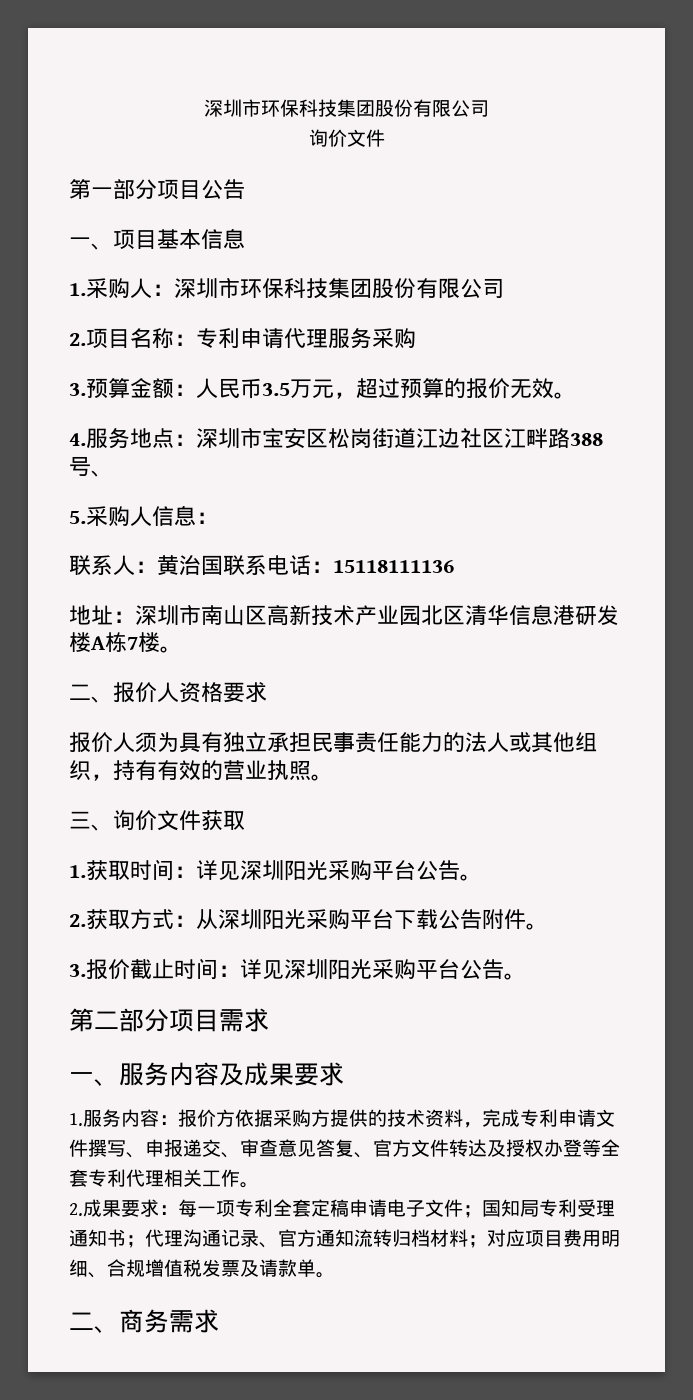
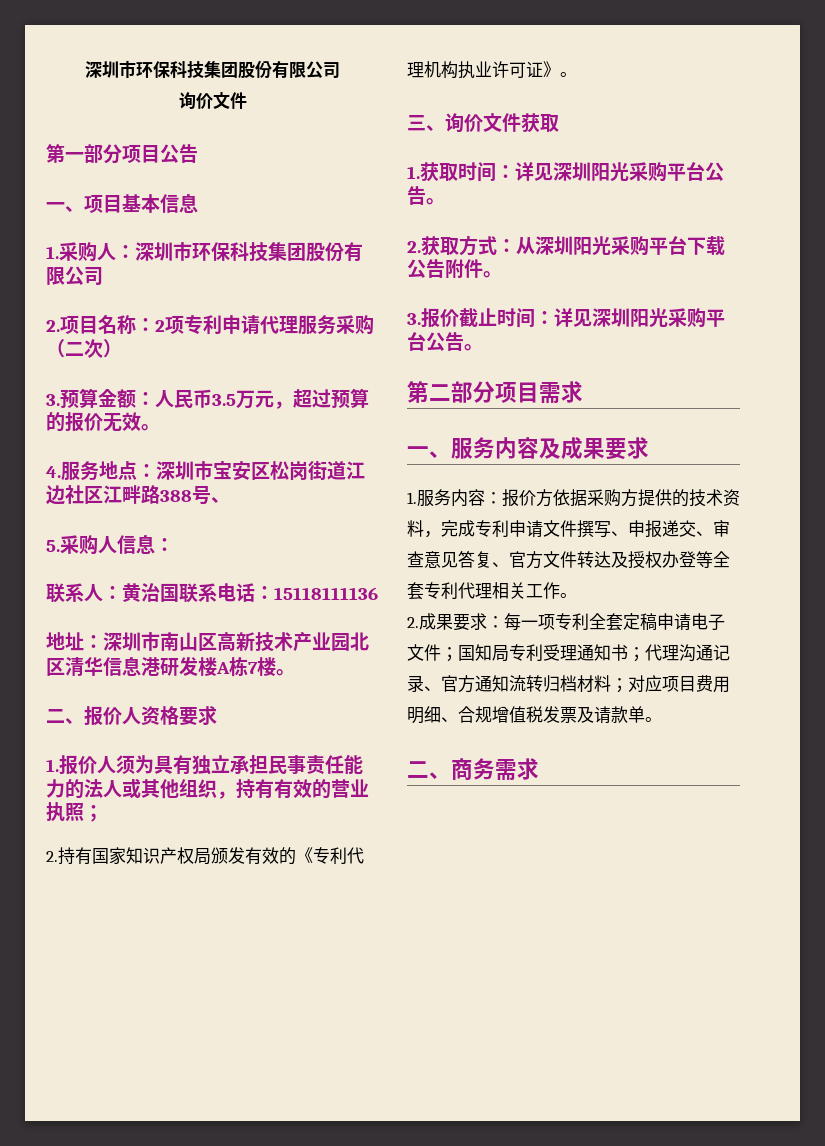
- 2.项目名称：专利申请代理服务采购
+ 2.项目名称：2项专利申请代理服务采购（二次）
- 报价人须为具有独立承担民事责任能力的法人或其他组织，持有有效的营业执照。
+ 1.报价人须为具有独立承担民事责任能力的法人或其他组织，持有有效的营业执照；
+ 2.持有国家知识产权局颁发有效的《专利代理机构执业许可证》。

